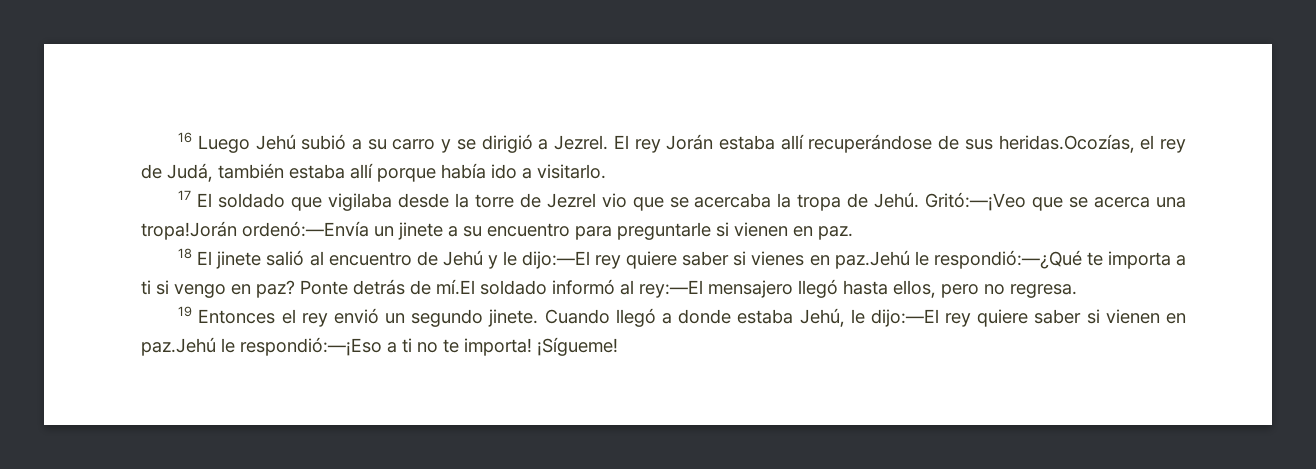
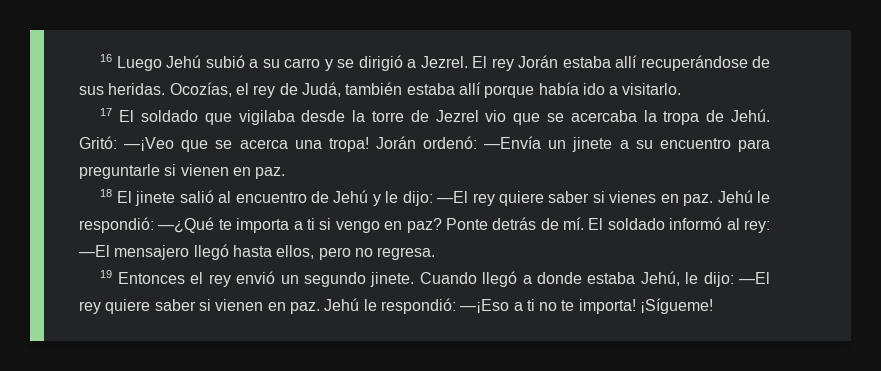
- El rey Jorán estaba allí recuperándose de sus heridas.Ocozías, el rey de Judá, también estaba allí porque había ido a visitarlo.
+ El rey Jorán estaba allí recuperándose de sus heridas. Ocozías, el rey de Judá, también estaba allí porque había ido a visitarlo.
- Gritó:—¡Veo que se acerca una tropa!Jorán ordenó:—Envía un jinete a su encuentro para preguntarle si vienen en paz.
+ Gritó: —¡Veo que se acerca una tropa! Jorán ordenó: —Envía un jinete a su encuentro para preguntarle si vienen en paz.
- 18 El jinete salió al encuentro de Jehú y le dijo:—El rey quiere saber si vienes en paz.Jehú le respondió:—¿Qué te importa a ti si vengo en paz?
+ 18 El jinete salió al encuentro de Jehú y le dijo: —El rey quiere saber si vienes en paz. Jehú le respondió: —¿Qué te importa a ti si vengo en paz?
- Ponte detrás de mí.El soldado informó al rey:—El mensajero llegó hasta ellos, pero no regresa.
+ Ponte detrás de mí. El soldado informó al rey: —El mensajero llegó hasta ellos, pero no regresa.
- Cuando llegó a donde estaba Jehú, le dijo:—El rey quiere saber si vienen en paz.Jehú le respondió:—¡Eso a ti no te importa!
+ Cuando llegó a donde estaba Jehú, le dijo: —El rey quiere saber si vienen en paz. Jehú le respondió: —¡Eso a ti no te importa!

